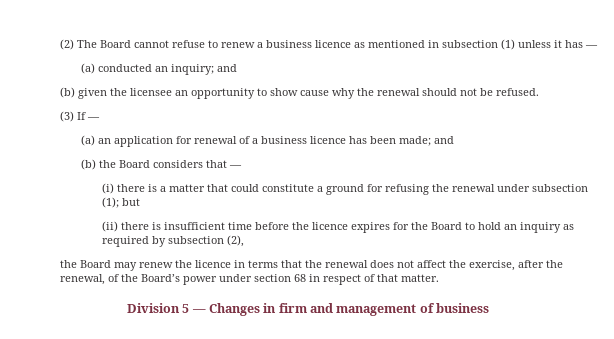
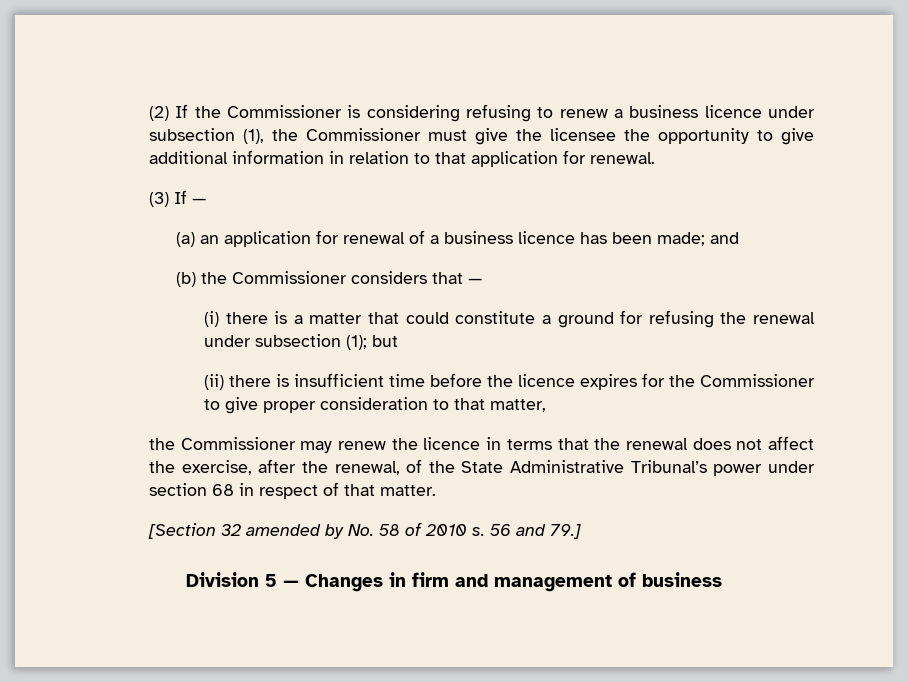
- (2) The Board cannot refuse to renew a business licence as mentioned in subsection (1) unless it has —
- (a) conducted an inquiry; and
- (b) given the licensee an opportunity to show cause why the renewal should not be refused.
+ (2) If the Commissioner is considering refusing to renew a business licence under subsection (1), the Commissioner must give the licensee the opportunity to give additional information in relation to that application for renewal.
- (b) the Board considers that —
+ (b) the Commissioner considers that —
- (ii) there is insufficient time before the licence expires for the Board to hold an inquiry as required by subsection (2),
- the Board may renew the licence in terms that the renewal does not affect the exercise, after the renewal, of the Board’s power under section 68 in respect of that matter.
+ (ii) there is insufficient time before the licence expires for the Commissioner to give proper consideration to that matter,
+ the Commissioner may renew the licence in terms that the renewal does not affect the exercise, after the renewal, of the State Administrative Tribunal’s power under section 68 in respect of that matter.
+ [Section 32 amended by No. 58 of 2010 s. 56 and 79.]

